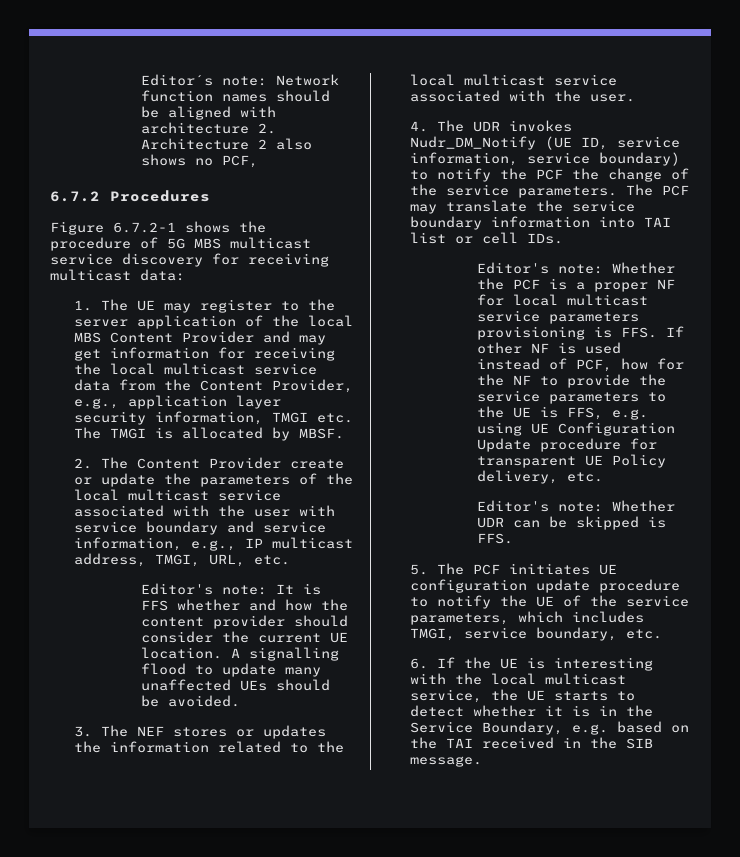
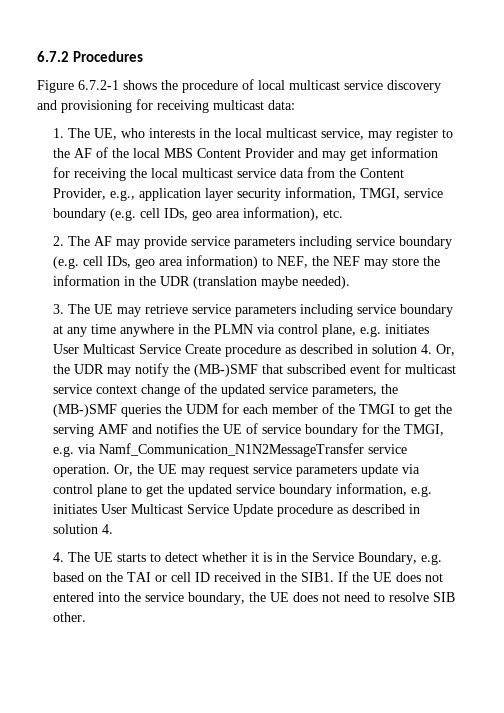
- Editor´s note: Network function names should be aligned with architecture 2. Architecture 2 also shows no PCF,
- Figure 6.7.2-1 shows the procedure of 5G MBS multicast service discovery for receiving multicast data:
+ Figure 6.7.2-1 shows the procedure of local multicast service discovery and provisioning for receiving multicast data:
- 1. The UE may register to the server application of the local MBS Content Provider and may get information for receiving the local multicast service data from the Content Provider, e.g., application layer security information, TMGI etc. The TMGI is allocated by MBSF.
- 2. The Content Provider create or update the parameters of the local multicast service associated with the user with service boundary and service information, e.g., IP multicast address, TMGI, URL, etc.
- Editor's note: It is FFS whether and how the content provider should consider the current UE location. A signalling flood to update many unaffected UEs should be avoided.
- 3. The NEF stores or updates the information related to the local multicast service associated with the user.
- 4. The UDR invokes Nudr_DM_Notify (UE ID, service information, service boundary) to notify the PCF the change of the service parameters. The PCF may translate the service boundary information into TAI list or cell IDs.
- Editor's note: Whether the PCF is a proper NF for local multicast service parameters provisioning is FFS. If other NF is used instead of PCF, how for the NF to provide the service parameters to the UE is FFS, e.g. using UE Configuration Update procedure for transparent UE Policy delivery, etc.
- Editor's note: Whether UDR can be skipped is FFS.
- 5. The PCF initiates UE configuration update procedure to notify the UE of the service parameters, which includes TMGI, service boundary, etc.
- 6. If the UE is interesting with the local multicast service, the UE starts to detect whether it is in the Service Boundary, e.g. based on the TAI received in the SIB message.
+ 1. The UE, who interests in the local multicast service, may register to the AF of the local MBS Content Provider and may get information for receiving the local multicast service data from the Content Provider, e.g., application layer security information, TMGI, service boundary (e.g. cell IDs, geo area information), etc.
+ 2. The AF may provide service parameters including service boundary (e.g. cell IDs, geo area information) to NEF, the NEF may store the information in the UDR (translation maybe needed).
+ 3. The UE may retrieve service parameters including service boundary at any time anywhere in the PLMN via control plane, e.g. initiates User Multicast Service Create procedure as described in solution 4. Or, the UDR may notify the (MB-)SMF that subscribed event for multicast service context change of the updated service parameters, the (MB-)SMF queries the UDM for each member of the TMGI to get the serving AMF and notifies the UE of service boundary for the TMGI, e.g. via Namf_Communication_N1N2MessageTransfer service operation. Or, the UE may request service parameters update via control plane to get the updated service boundary information, e.g. initiates User Multicast Service Update procedure as described in solution 4.
+ 4. The UE starts to detect whether it is in the Service Boundary, e.g. based on the TAI or cell ID received in the SIB1. If the UE does not entered into the service boundary, the UE does not need to resolve SIB other.

